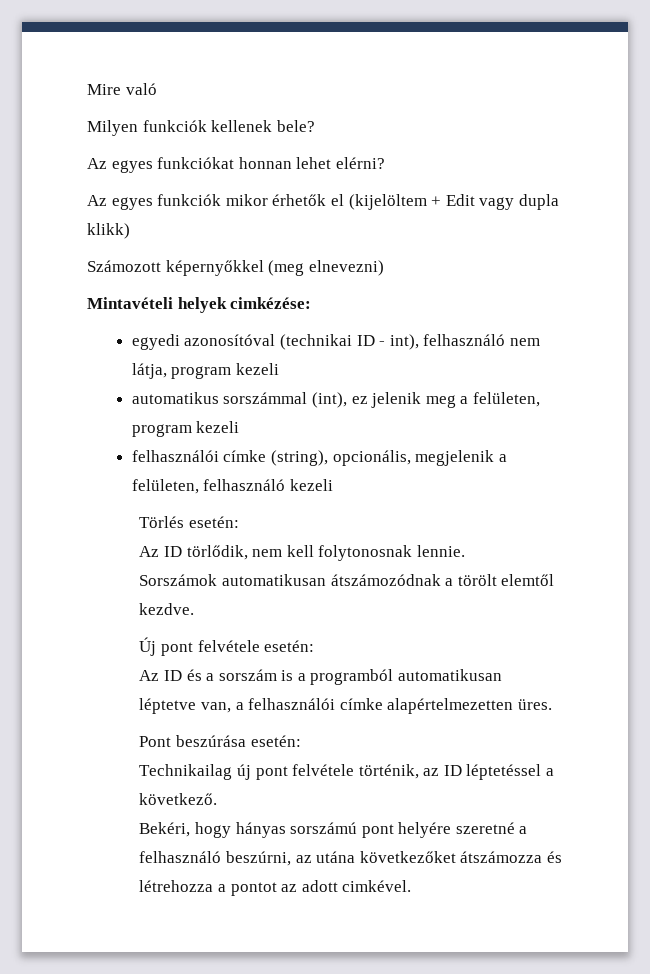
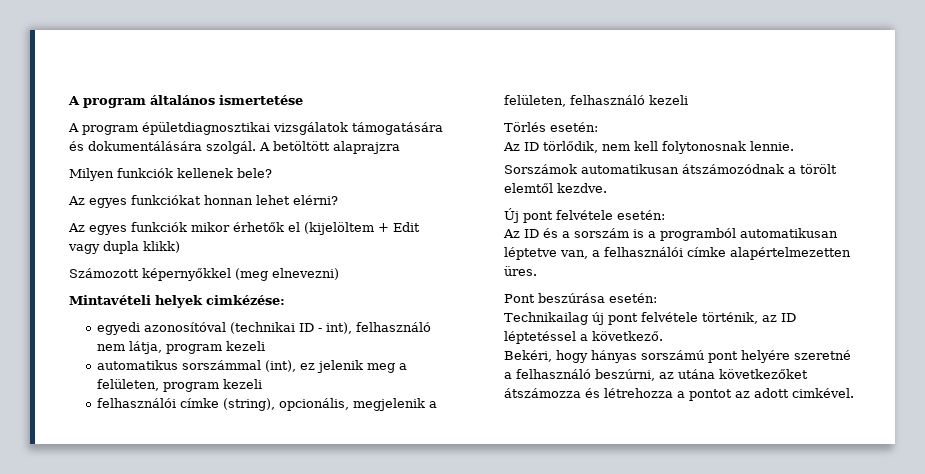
- Mire való
+ A program általános ismertetése
+ A program épületdiagnosztikai vizsgálatok támogatására és dokumentálására szolgál. A betöltött alaprajzra

